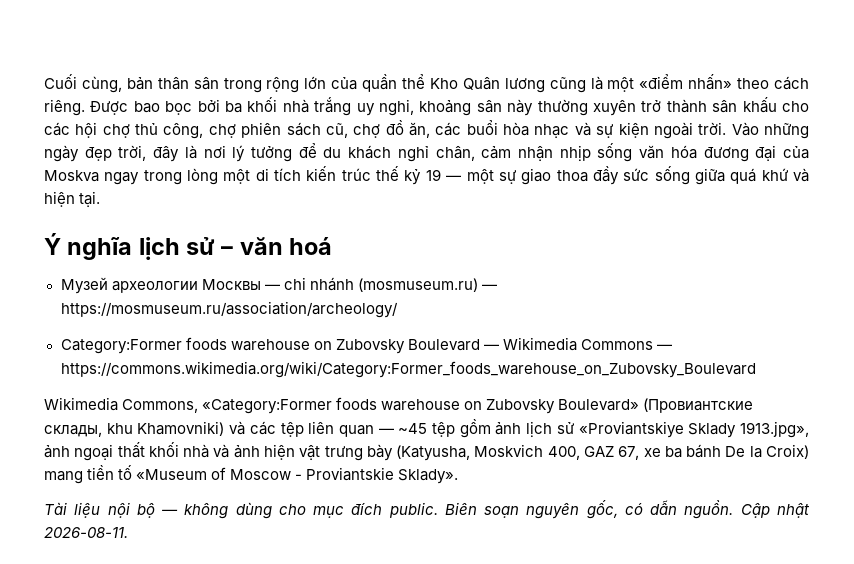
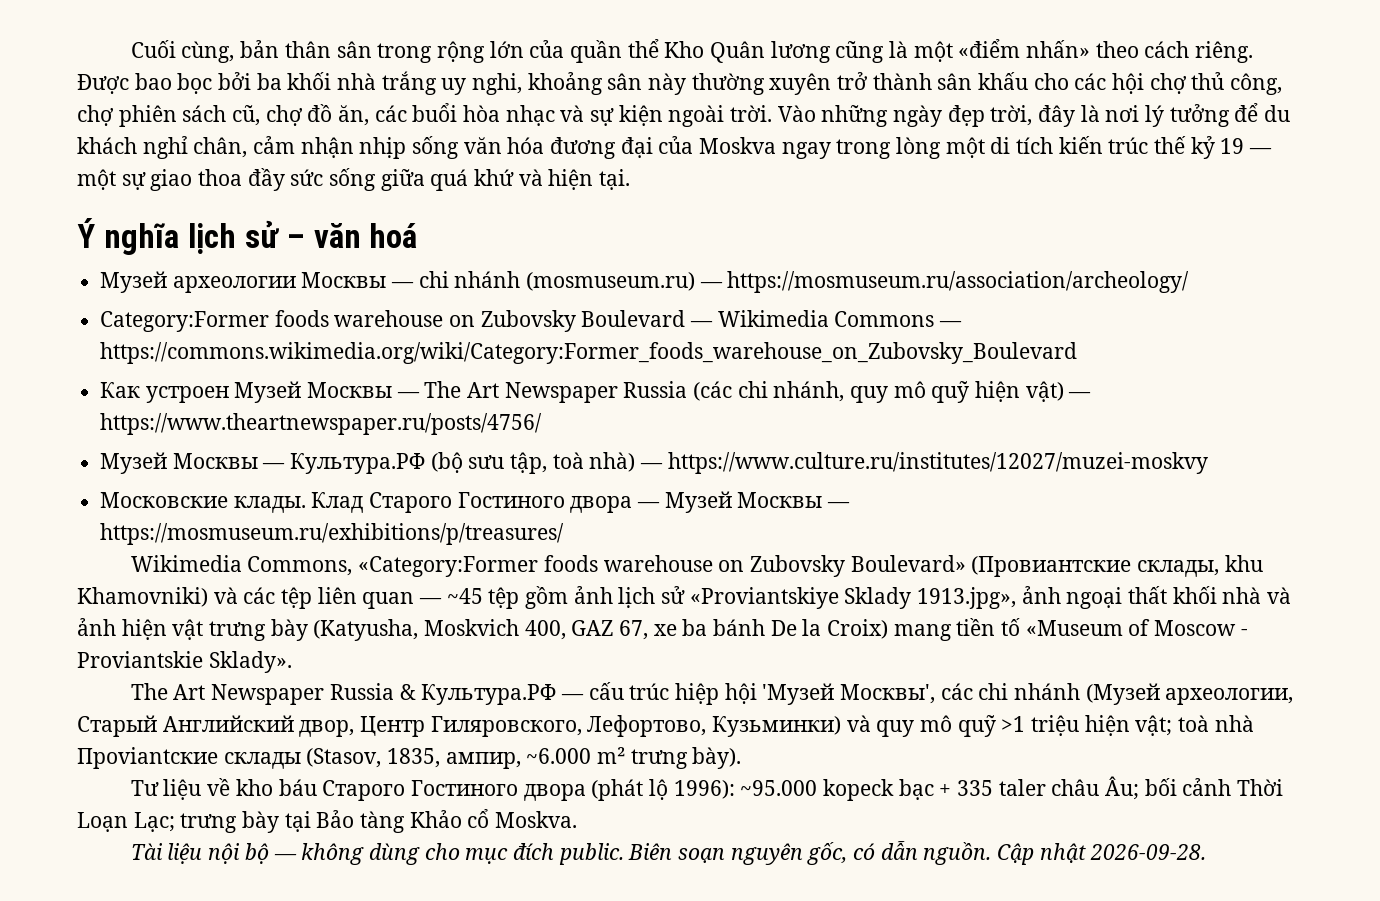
+ Как устроен Музей Москвы — The Art Newspaper Russia (các chi nhánh, quy mô quỹ hiện vật) — https://www.theartnewspaper.ru/posts/4756/
+ Музей Москвы — Культура.РФ (bộ sưu tập, toà nhà) — https://www.culture.ru/institutes/12027/muzei-moskvy
+ Московские клады. Клад Старого Гостиного двора — Музей Москвы — https://mosmuseum.ru/exhibitions/p/treasures/
+ The Art Newspaper Russia & Культура.РФ — cấu trúc hiệp hội 'Музей Москвы', các chi nhánh (Музей археологии, Старый Английский двор, Центр Гиляровского, Лефортово, Кузьминки) và quy mô quỹ >1 triệu hiện vật; toà nhà Проviantские склады (Stasov, 1835, ампир, ~6.000 m² trưng bày).
+ Tư liệu về kho báu Старого Гостиного двора (phát lộ 1996): ~95.000 kopeck bạc + 335 taler châu Âu; bối cảnh Thời Loạn Lạc; trưng bày tại Bảo tàng Khảo cổ Moskva.
- Cập nhật 2026-08-11.
+ Cập nhật 2026-09-28.

